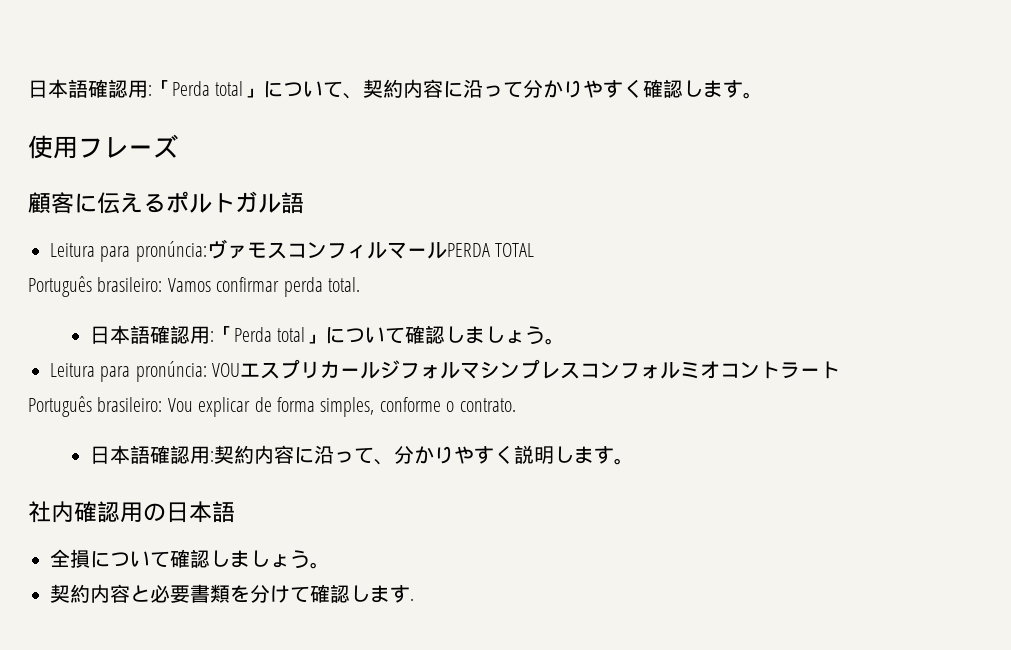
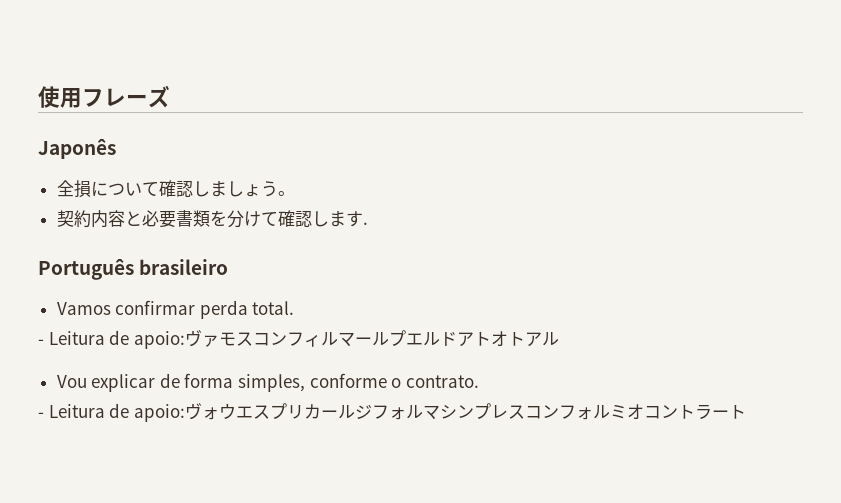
- 日本語確認用:「Perda total」について、契約内容に沿って分かりやすく確認します。
  使用フレーズ
- 顧客に伝えるポルトガル語
- Leitura para pronúncia:ヴァモスコンフィルマールPERDA TOTAL
- Português brasileiro: Vamos confirmar perda total.
- 日本語確認用:「Perda total」について確認しましょう。
- Leitura para pronúncia: VOUエスプリカールジフォルマシンプレスコンフォルミオコントラート
- Português brasileiro: Vou explicar de forma simples, conforme o contrato.
- 日本語確認用:契約内容に沿って、分かりやすく説明します。
- 社内確認用の日本語
+ Japonês
+ Português brasileiro
+ Vamos confirmar perda total.
+ - Leitura de apoio:ヴァモスコンフィルマールプエルドアトオトアル
+ Vou explicar de forma simples, conforme o contrato.
+ - Leitura de apoio:ヴォウエスプリカールジフォルマシンプレスコンフォルミオコントラート

